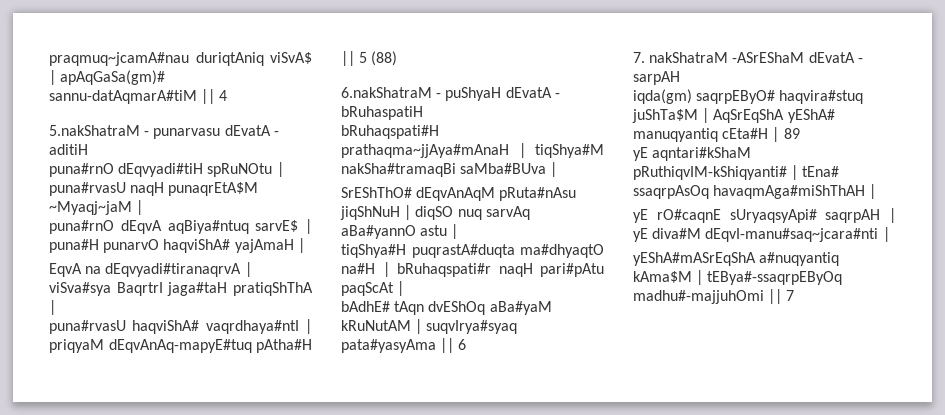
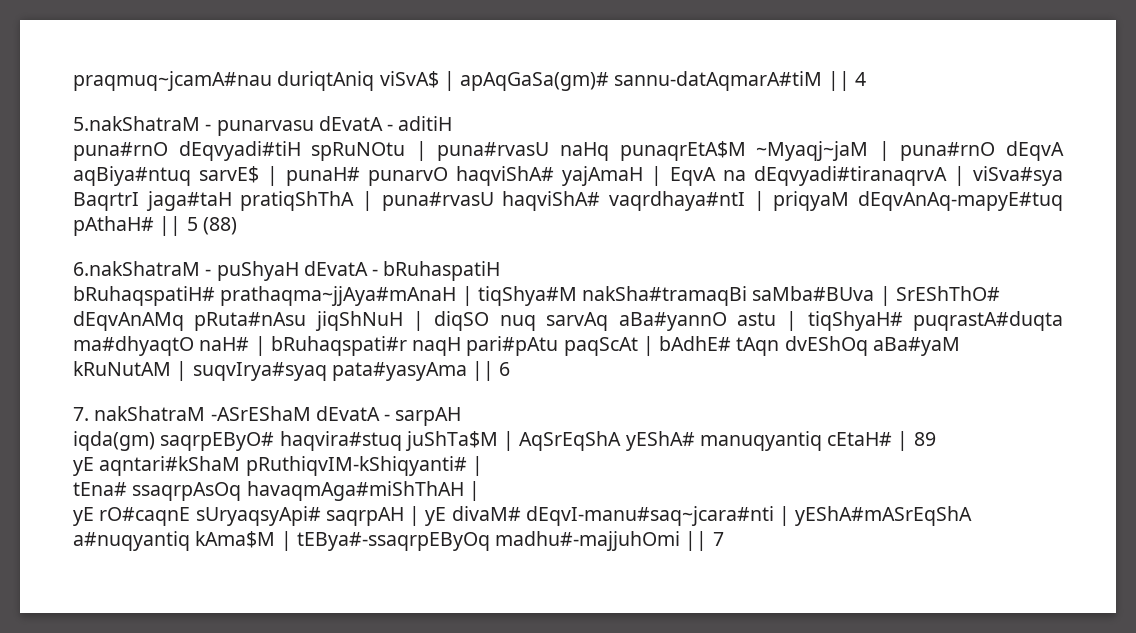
- puna#rnO dEqvyadi#tiH spRuNOtu | puna#rvasU naqH punaqrEtA$M ~Myaqj~jaM |
- puna#rnO dEqvA aqBiya#ntuq sarvE$ | puna#H punarvO haqviShA# yajAmaH |
- EqvA na dEqvyadi#tiranaqrvA | viSva#sya BaqrtrI jaga#taH pratiqShThA |
- puna#rvasU haqviShA# vaqrdhaya#ntI | priqyaM dEqvAnAq-mapyE#tuq pAtha#H || 5 (88)
+ puna#rnO dEqvyadi#tiH spRuNOtu | puna#rvasU naHq punaqrEtA$M ~Myaqj~jaM | puna#rnO dEqvA aqBiya#ntuq sarvE$ | punaH# punarvO haqviShA# yajAmaH | EqvA na dEqvyadi#tiranaqrvA | viSva#sya BaqrtrI jaga#taH pratiqShThA | puna#rvasU haqviShA# vaqrdhaya#ntI | priqyaM dEqvAnAq-mapyE#tuq pAthaH# || 5 (88)
- bRuhaqspati#H prathaqma~jjAya#mAnaH | tiqShya#M nakSha#tramaqBi saMba#BUva |
- SrEShThO# dEqvAnAqM pRuta#nAsu jiqShNuH | diqSO nuq sarvAq aBa#yannO astu |
- tiqShya#H puqrastA#duqta ma#dhyaqtO na#H | bRuhaqspati#r naqH pari#pAtu paqScAt |
- bAdhE# tAqn dvEShOq aBa#yaM kRuNutAM | suqvIrya#syaq pata#yasyAma || 6
+ bRuhaqspatiH# prathaqma~jjAya#mAnaH | tiqShya#M nakSha#tramaqBi saMba#BUva | SrEShThO# dEqvAnAMq pRuta#nAsu jiqShNuH | diqSO nuq sarvAq aBa#yannO astu | tiqShyaH# puqrastA#duqta ma#dhyaqtO naH# | bRuhaqspati#r naqH pari#pAtu paqScAt | bAdhE# tAqn dvEShOq aBa#yaM kRuNutAM | suqvIrya#syaq pata#yasyAma || 6
- iqda(gm) saqrpEByO# haqvira#stuq juShTa$M | AqSrEqShA yEShA# manuqyantiq cEta#H | 89
+ iqda(gm) saqrpEByO# haqvira#stuq juShTa$M | AqSrEqShA yEShA# manuqyantiq cEtaH# | 89
- yE aqntari#kShaM pRuthiqvIM-kShiqyanti# | tEna# ssaqrpAsOq havaqmAga#miShThAH |
+ yE aqntari#kShaM pRuthiqvIM-kShiqyanti# |
+ tEna# ssaqrpAsOq havaqmAga#miShThAH |
- yE rO#caqnE sUryaqsyApi# saqrpAH | yE diva#M dEqvI-manu#saq~jcara#nti |
- yEShA#mASrEqShA a#nuqyantiq kAma$M | tEBya#-ssaqrpEByOq madhu#-majjuhOmi || 7
+ yE rO#caqnE sUryaqsyApi# saqrpAH | yE divaM# dEqvI-manu#saq~jcara#nti | yEShA#mASrEqShA a#nuqyantiq kAma$M | tEBya#-ssaqrpEByOq madhu#-majjuhOmi || 7

